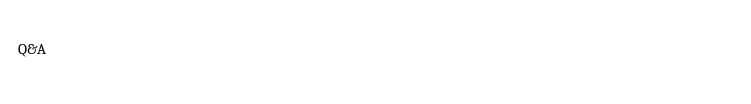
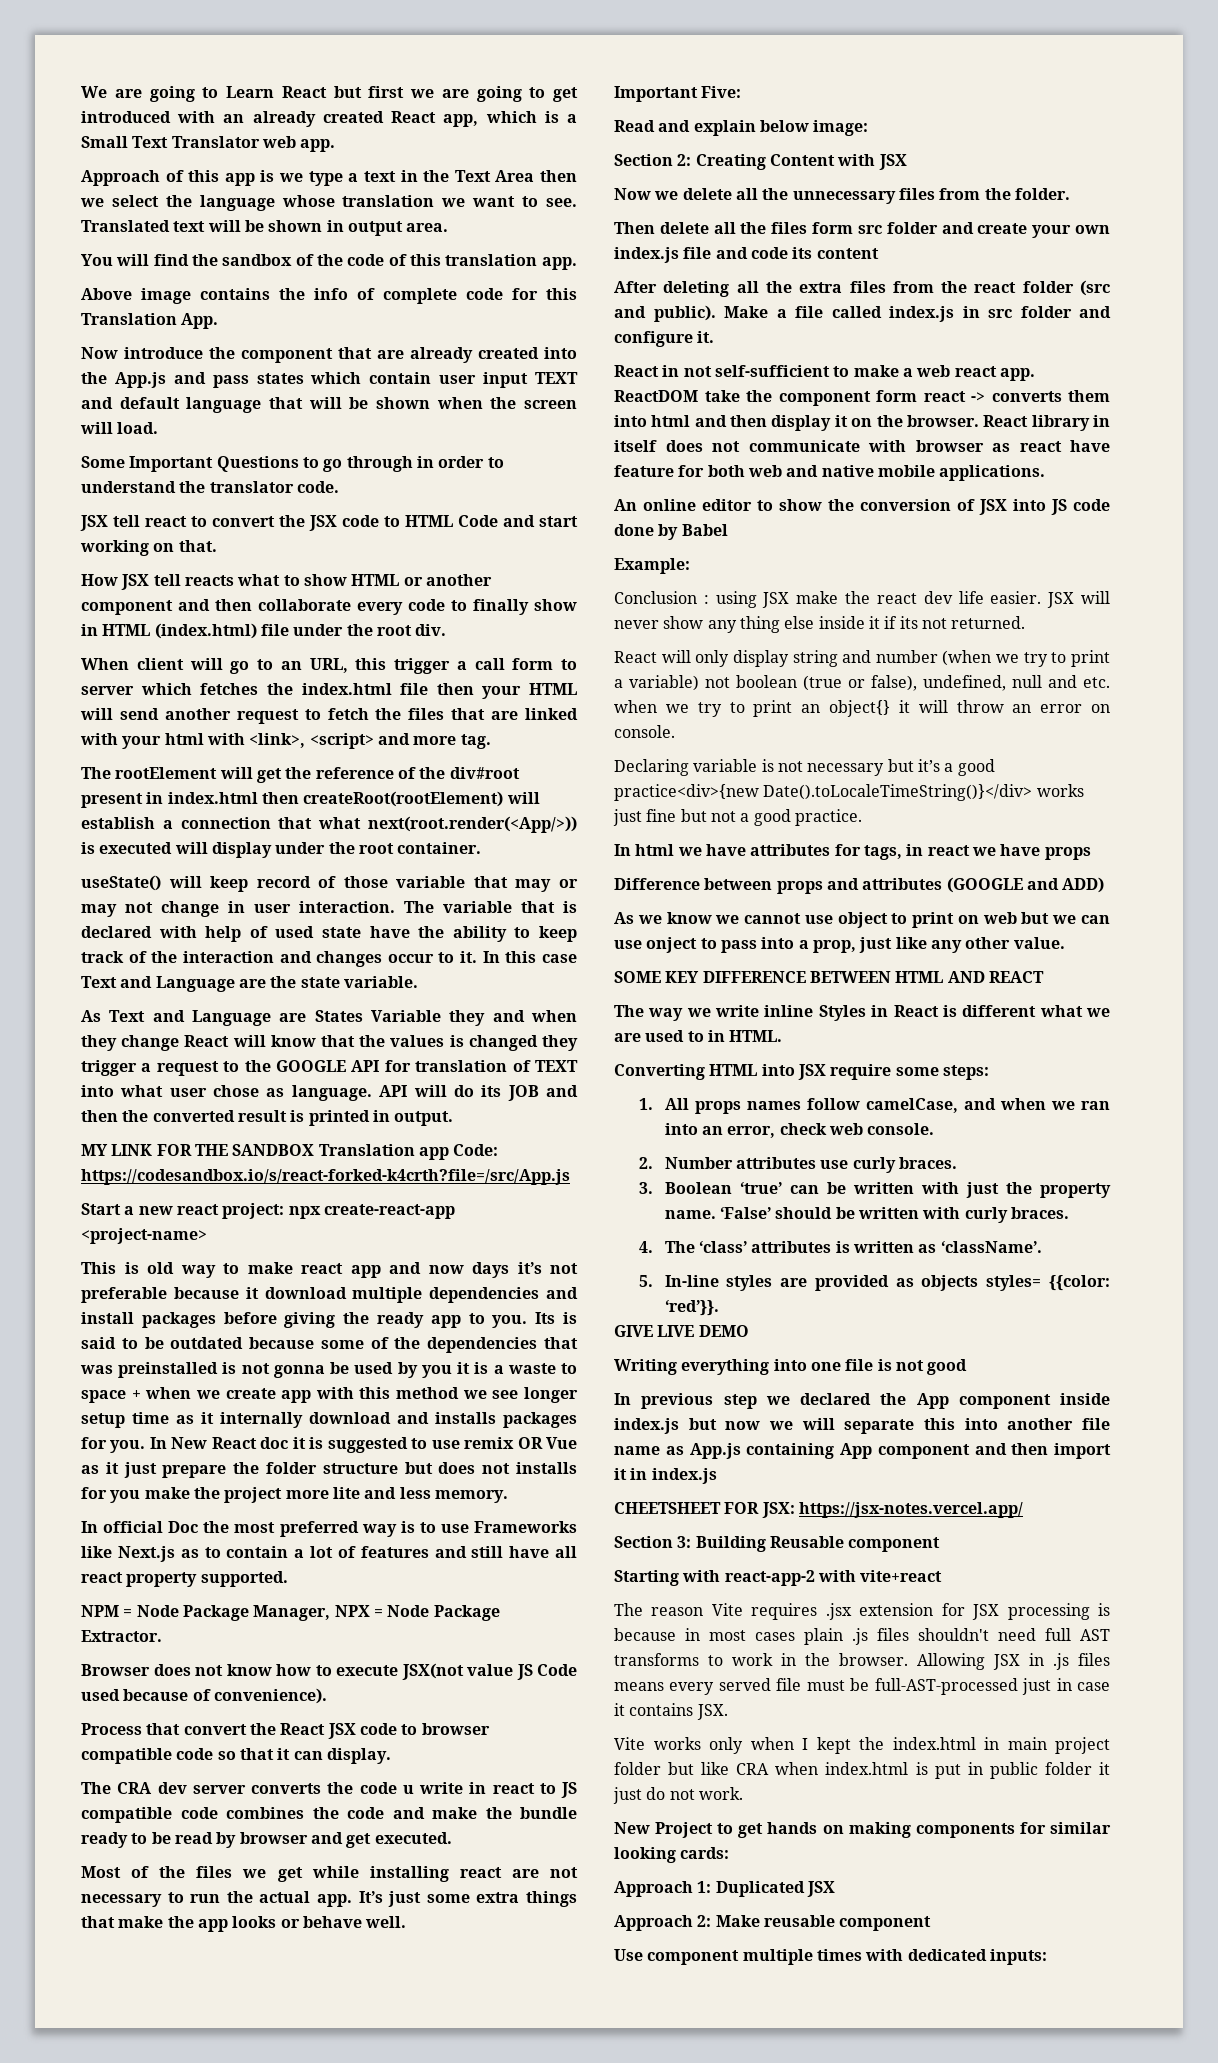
- Q&A
+ We are going to Learn React but first we are going to get introduced with an already created React app, which is a Small Text Translator web app.
+ Approach of this app is we type a text in the Text Area then we select the language whose translation we want to see. Translated text will be shown in output area.
+ You will find the sandbox of the code of this translation app.
+ Above image contains the info of complete code for this Translation App.
+ Now introduce the component that are already created into the App.js and pass states which contain user input TEXT and default language that will be shown when the screen will load.
+ Some Important Questions to go through in order to understand the translator code.
+ JSX tell react to convert the JSX code to HTML Code and start working on that.
+ How JSX tell reacts what to show HTML or another component and then collaborate every code to finally show in HTML (index.html) file under the root div.
+ When client will go to an URL, this trigger a call form to server which fetches the index.html file then your HTML will send another request to fetch the files that are linked with your html with <link>, <script> and more tag.
+ The rootElement will get the reference of the div#root present in index.html then createRoot(rootElement) will establish a connection that what next(root.render(<App/>)) is executed will display under the root container.
+ useState() will keep record of those variable that may or may not change in user interaction. The variable that is declared with help of used state have the ability to keep track of the interaction and changes occur to it. In this case Text and Language are the state variable.
+ As Text and Language are States Variable they and when they change React will know that the values is changed they trigger a request to the GOOGLE API for translation of TEXT into what user chose as language. API will do its JOB and then the converted result is printed in output.
+ MY LINK FOR THE SANDBOX Translation app Code: https://codesandbox.io/s/react-forked-k4crth?file=/src/App.js
+ Start a new react project: npx create-react-app <project-name>
+ This is old way to make react app and now days it’s not preferable because it download multiple dependencies and install packages before giving the ready app to you. Its is said to be outdated because some of the dependencies that was preinstalled is not gonna be used by you it is a waste to space + when we create app with this method we see longer setup time as it internally download and installs packages for you. In New React doc it is suggested to use remix OR Vue as it just prepare the folder structure but does not installs for you make the project more lite and less memory.
+ In official Doc the most preferred way is to use Frameworks like Next.js as to contain a lot of features and still have all react property supported.
+ NPM = Node Package Manager, NPX = Node Package Extractor.
+ Browser does not know how to execute JSX(not value JS Code used because of convenience).
+ Process that convert the React JSX code to browser compatible code so that it can display.
+ The CRA dev server converts the code u write in react to JS compatible code combines the code and make the bundle ready to be read by browser and get executed.
+ Most of the files we get while installing react are not necessary to run the actual app. It’s just some extra things that make the app looks or behave well.
+ Important Five:
+ Read and explain below image:
+ Section 2: Creating Content with JSX
+ Now we delete all the unnecessary files from the folder.
+ Then delete all the files form src folder and create your own index.js file and code its content
+ After deleting all the extra files from the react folder (src and public). Make a file called index.js in src folder and configure it.
+ React in not self-sufficient to make a web react app. ReactDOM take the component form react -> converts them into html and then display it on the browser. React library in itself does not communicate with browser as react have feature for both web and native mobile applications.
+ An online editor to show the conversion of JSX into JS code done by Babel
+ Example:
+ Conclusion : using JSX make the react dev life easier. JSX will never show any thing else inside it if its not returned.
+ React will only display string and number (when we try to print a variable) not boolean (true or false), undefined, null and etc. when we try to print an object{} it will throw an error on console.
+ Declaring variable is not necessary but it’s a good practice<div>{new Date().toLocaleTimeString()}</div> works just fine but not a good practice.
+ In html we have attributes for tags, in react we have props
+ Difference between props and attributes (GOOGLE and ADD)
+ As we know we cannot use object to print on web but we can use onject to pass into a prop, just like any other value.
+ SOME KEY DIFFERENCE BETWEEN HTML AND REACT
+ The way we write inline Styles in React is different what we are used to in HTML.
+ Converting HTML into JSX require some steps:
+ 1. All props names follow camelCase, and when we ran into an error, check web console.
+ 2. Number attributes use curly braces.
+ 3. Boolean ‘true’ can be written with just the property name. ‘False’ should be written with curly braces.
+ 4. The ‘class’ attributes is written as ‘className’.
+ 5. In-line styles are provided as objects styles= {{color: ‘red’}}.
+ GIVE LIVE DEMO
+ Writing everything into one file is not good
+ In previous step we declared the App component inside index.js but now we will separate this into another file name as App.js containing App component and then import it in index.js
+ CHEETSHEET FOR JSX: https://jsx-notes.vercel.app/
+ Section 3: Building Reusable component
+ Starting with react-app-2 with vite+react
+ The reason Vite requires .jsx extension for JSX processing is because in most cases plain .js files shouldn't need full AST transforms to work in the browser. Allowing JSX in .js files means every served file must be full-AST-processed just in case it contains JSX.
+ Vite works only when I kept the index.html in main project folder but like CRA when index.html is put in public folder it just do not work.
+ New Project to get hands on making components for similar looking cards:
+ Approach 1: Duplicated JSX
+ Approach 2: Make reusable component
+ Use component multiple times with dedicated inputs:

